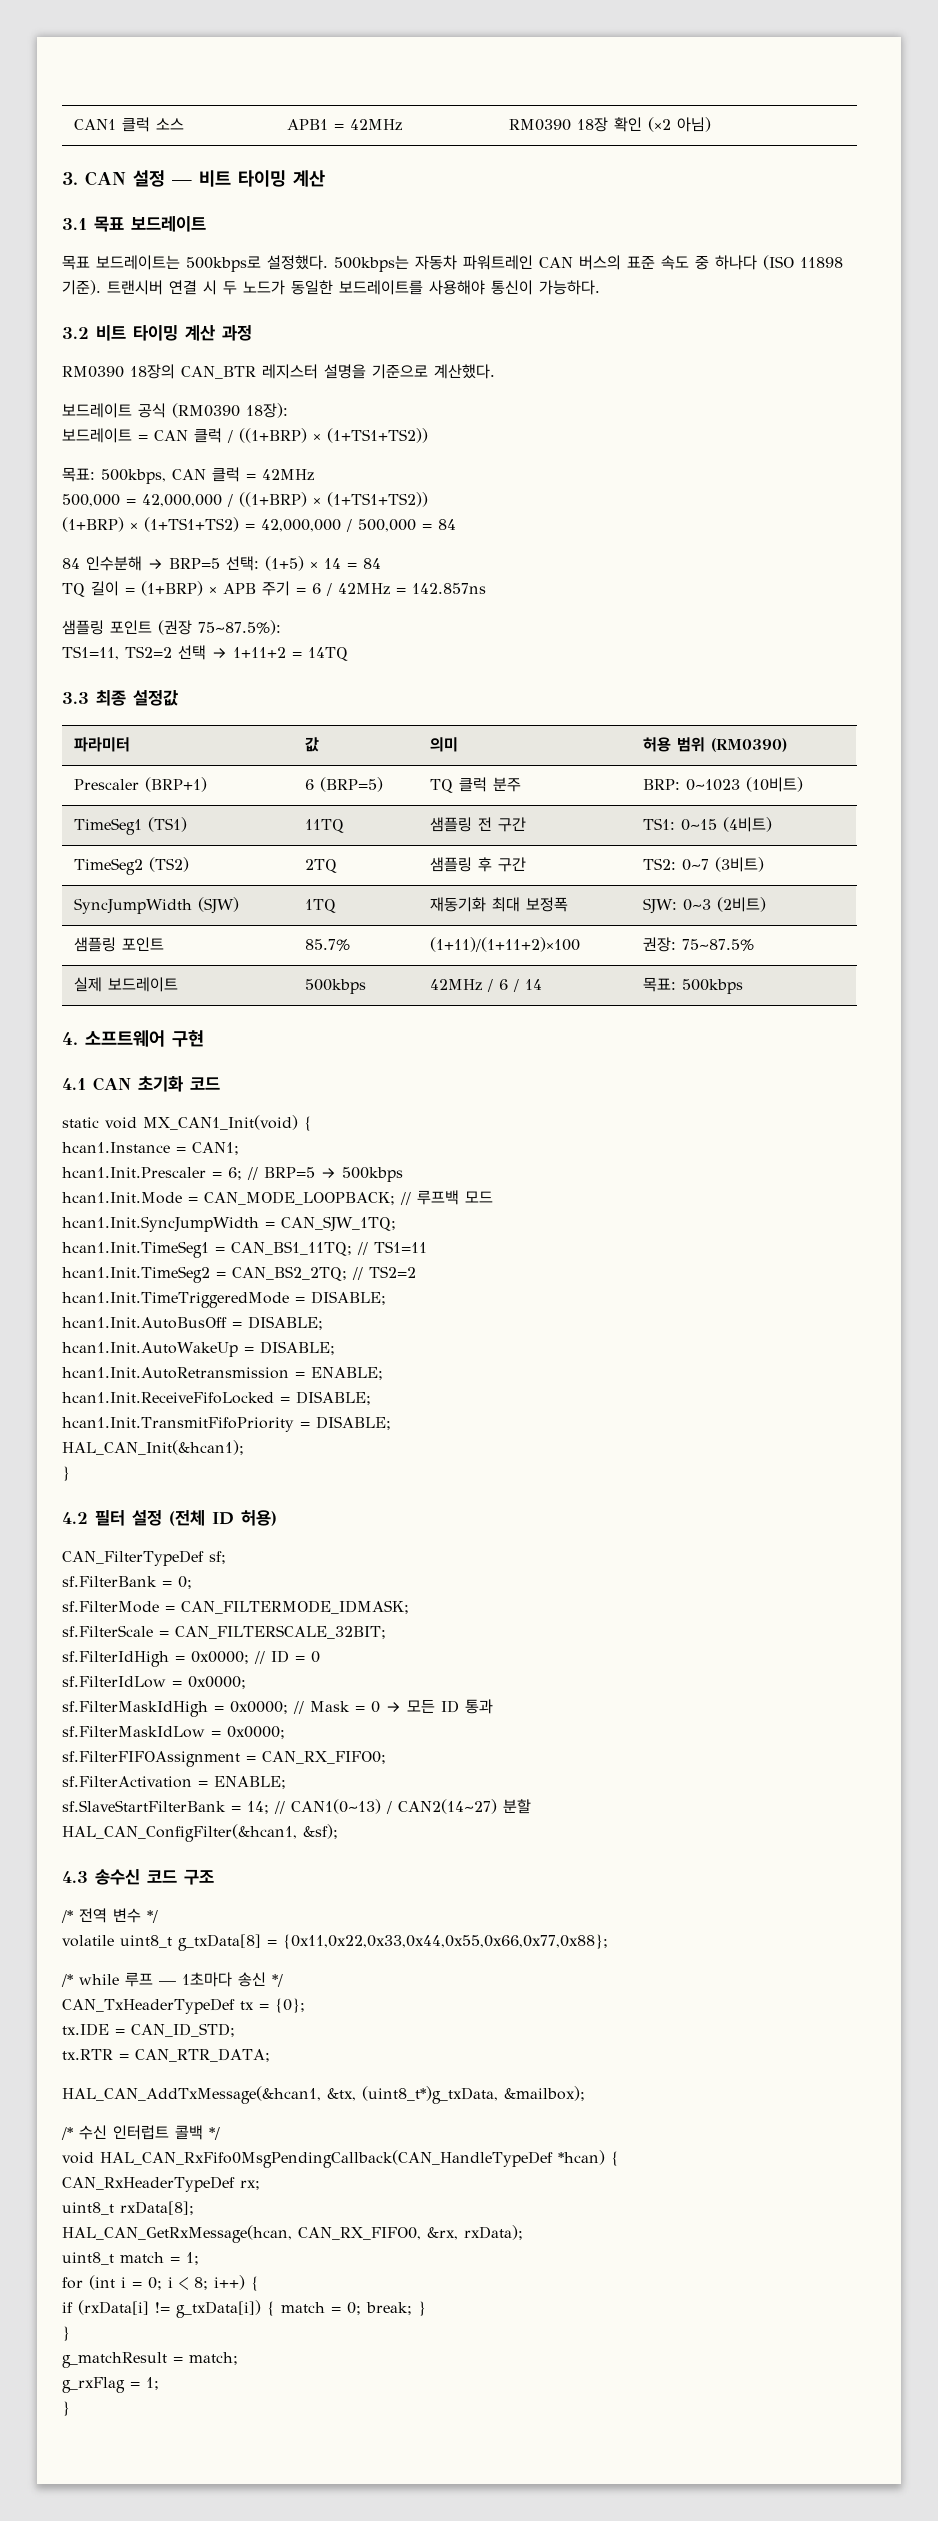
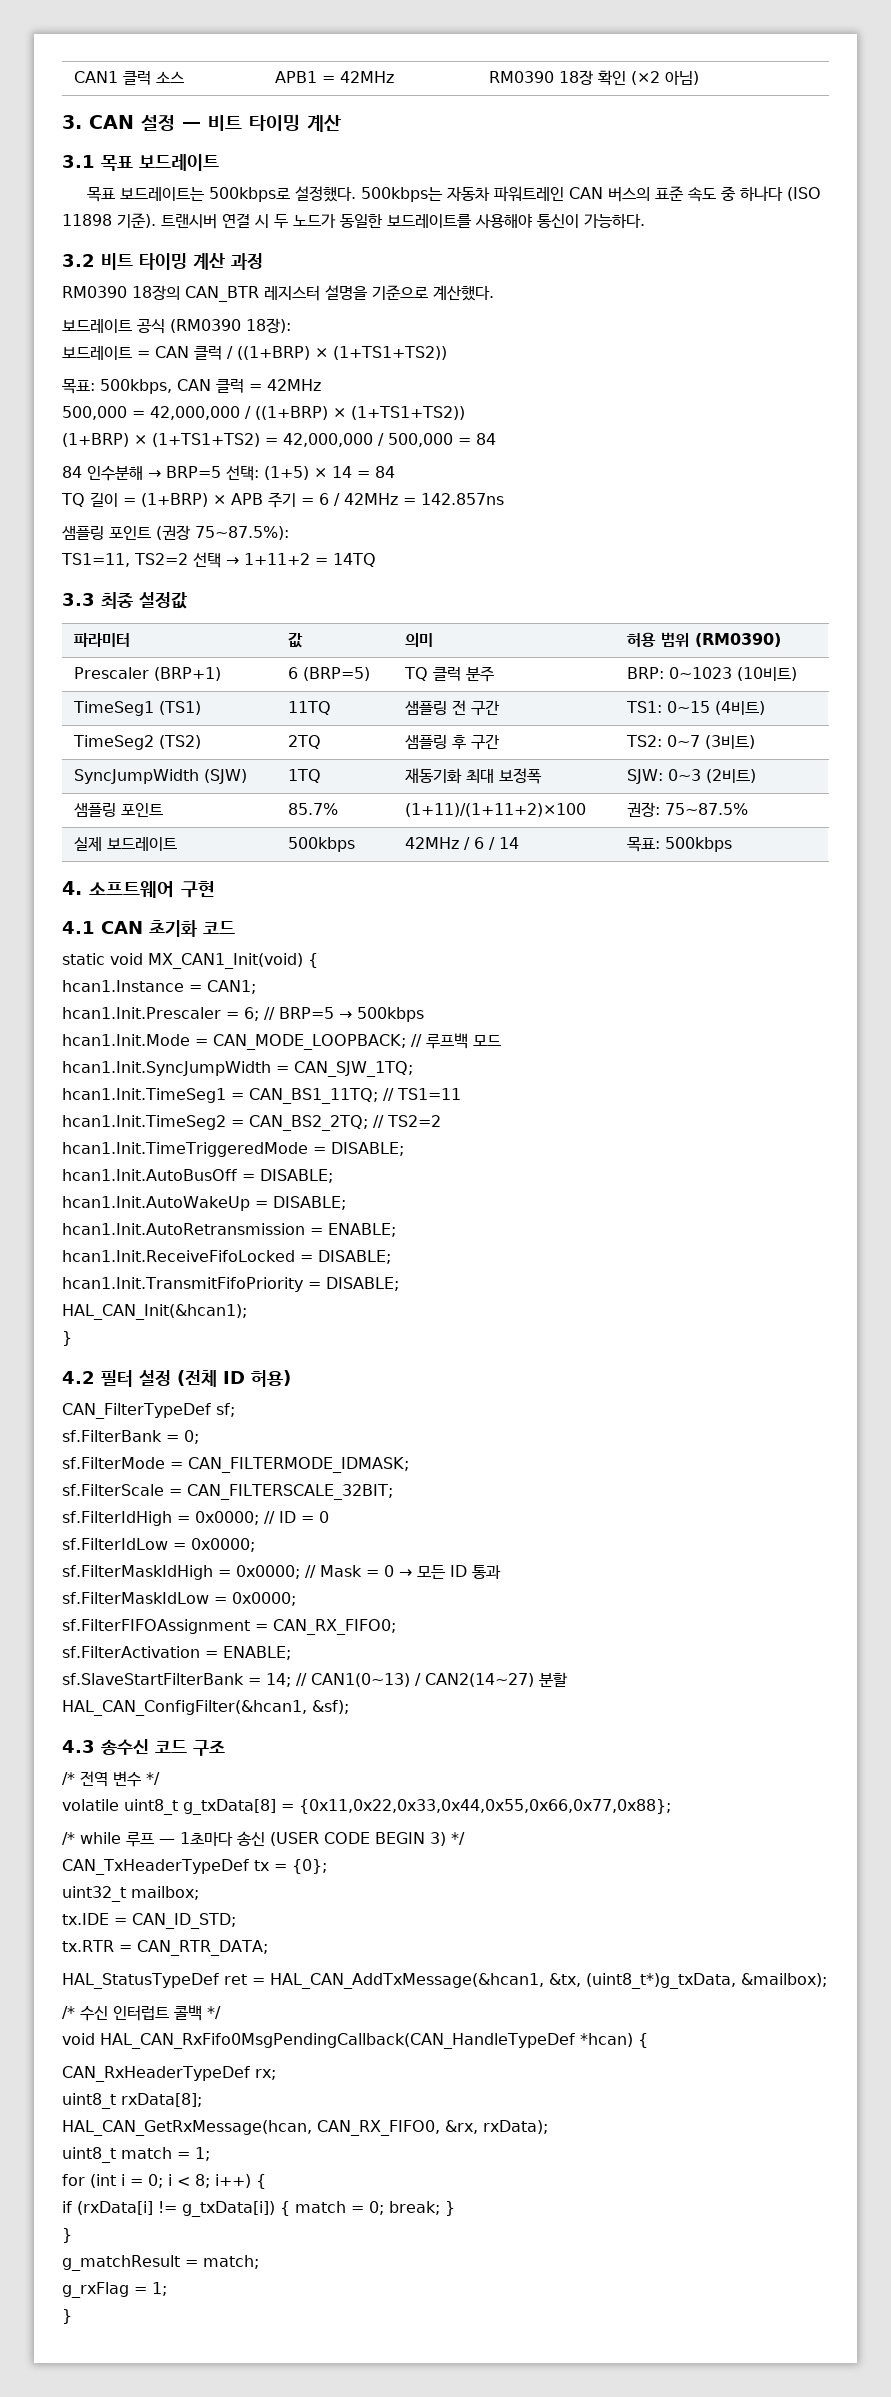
- /* while 루프 — 1초마다 송신 */
+ /* while 루프 — 1초마다 송신 (USER CODE BEGIN 3) */
+ uint32_t mailbox;
- HAL_CAN_AddTxMessage(&hcan1, &tx, (uint8_t*)g_txData, &mailbox);
+ HAL_StatusTypeDef ret = HAL_CAN_AddTxMessage(&hcan1, &tx, (uint8_t*)g_txData, &mailbox);

